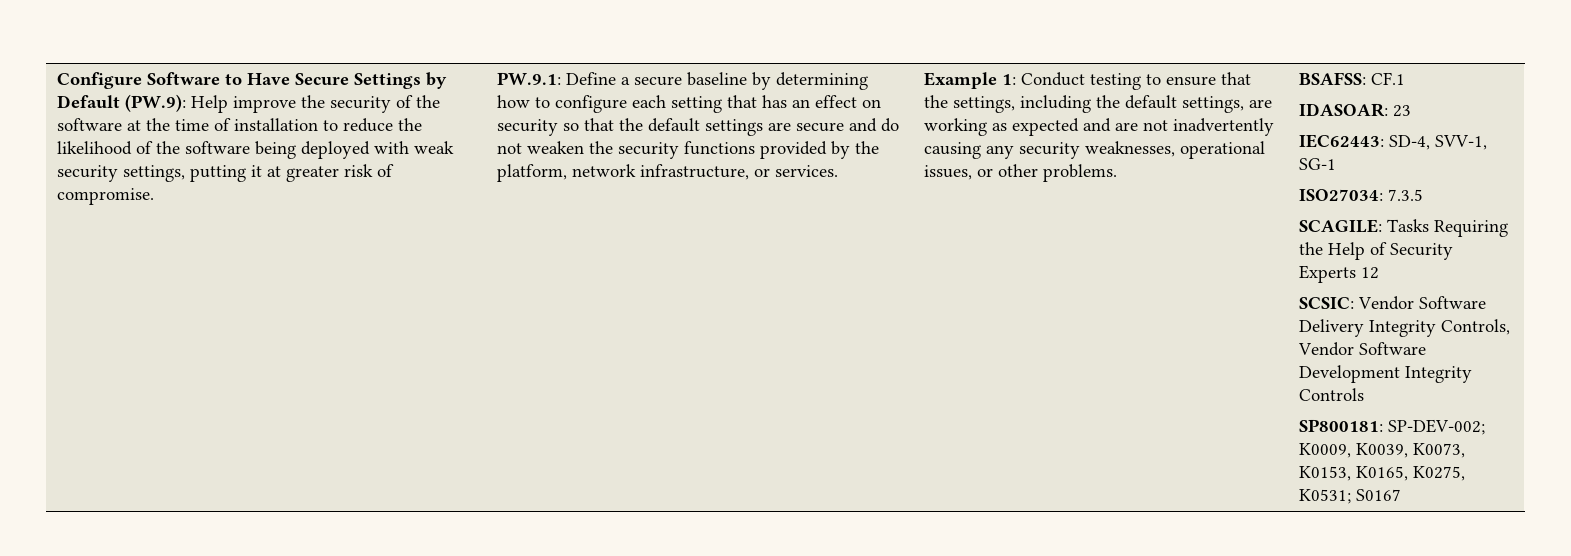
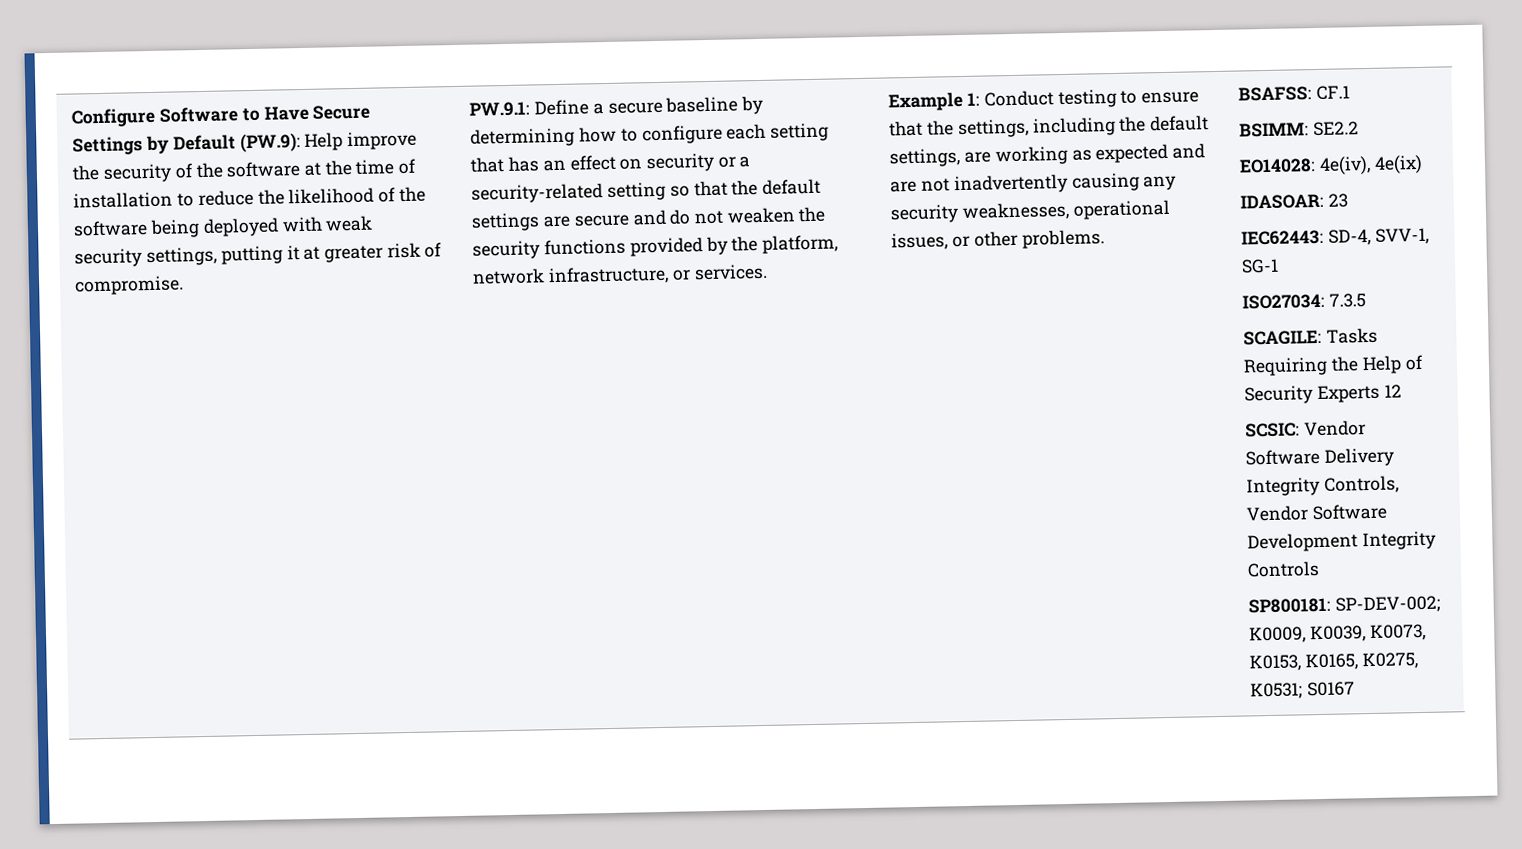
- PW.9.1: Define a secure baseline by determining how to configure each setting that has an effect on security so that the default settings are secure and do not weaken the security functions provided by the platform, network infrastructure, or services.
+ PW.9.1: Define a secure baseline by determining how to configure each setting that has an effect on security or a security-related setting so that the default settings are secure and do not weaken the security functions provided by the platform, network infrastructure, or services.
+ BSIMM: SE2.2
+ EO14028: 4e(iv), 4e(ix)

